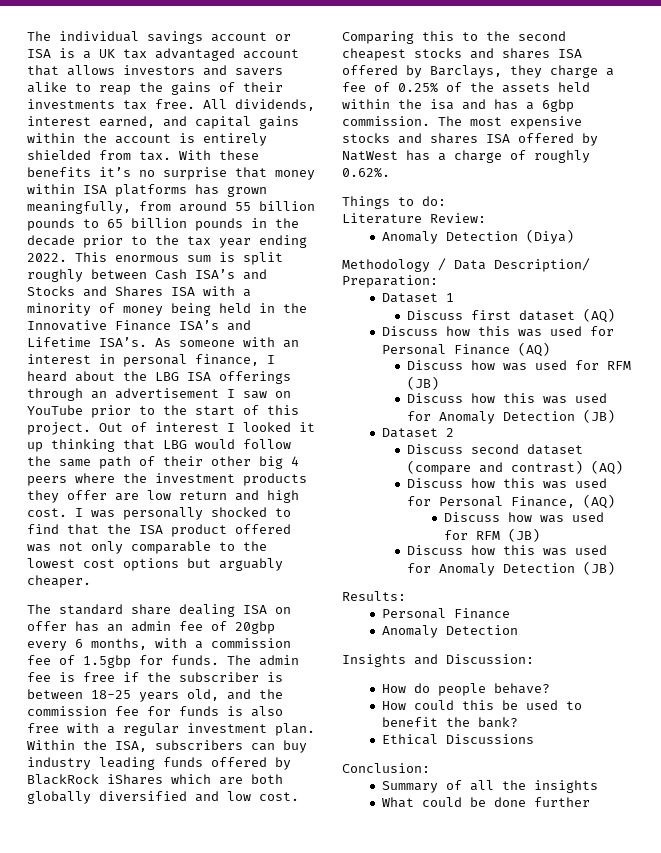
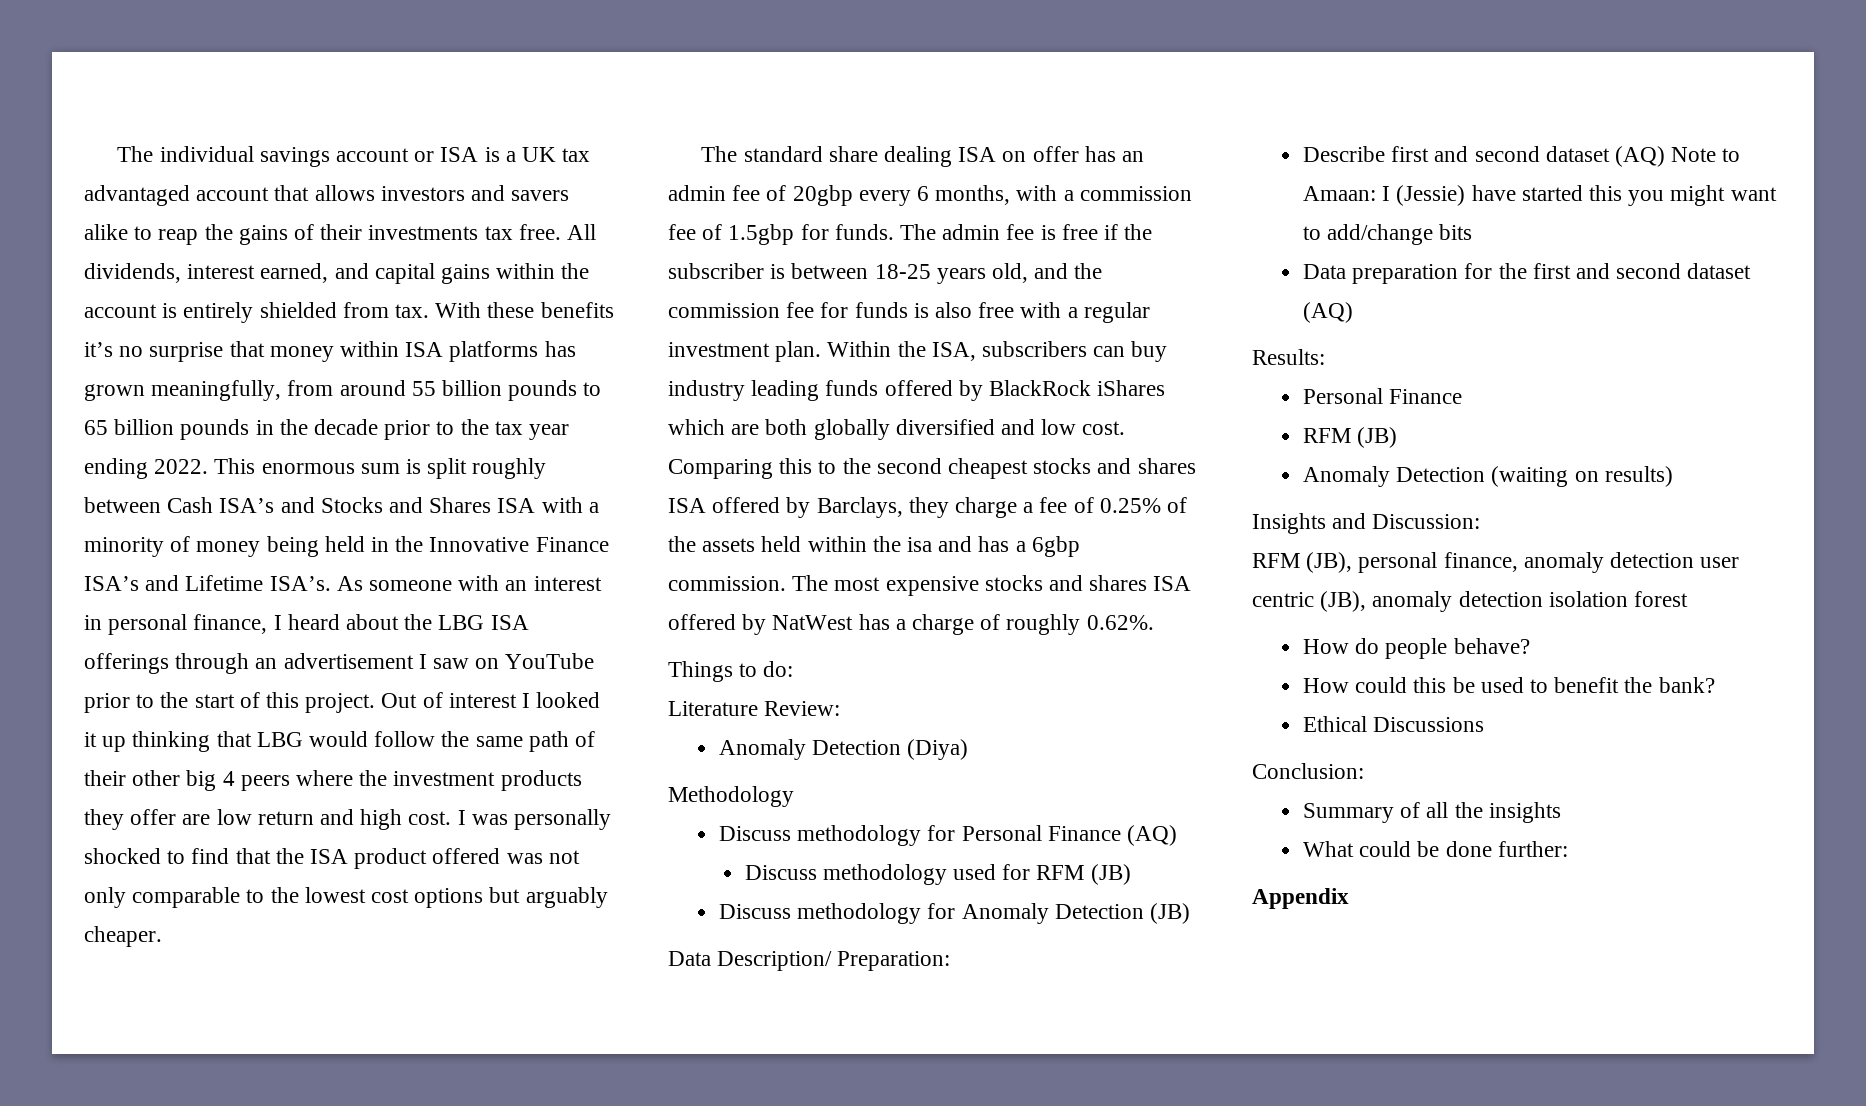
- Methodology / Data Description/ Preparation:
- Dataset 1
- Discuss first dataset (AQ)
- Discuss how this was used for Personal Finance (AQ)
- Discuss how was used for RFM (JB)
- Discuss how this was used for Anomaly Detection (JB)
- Dataset 2
- Discuss second dataset (compare and contrast) (AQ)
- Discuss how this was used for Personal Finance, (AQ)
- Discuss how was used for RFM (JB)
- Discuss how this was used for Anomaly Detection (JB)
+ Methodology
+ Discuss methodology for Personal Finance (AQ)
+ Discuss methodology used for RFM (JB)
+ Discuss methodology for Anomaly Detection (JB)
+ Data Description/ Preparation:
+ Describe first and second dataset (AQ) Note to Amaan: I (Jessie) have started this you might want to add/change bits
+ Data preparation for the first and second dataset (AQ)
  Results:
  Personal Finance
- Anomaly Detection
+ RFM (JB)
+ Anomaly Detection (waiting on results)
+ RFM (JB), personal finance, anomaly detection user centric (JB), anomaly detection isolation forest
- What could be done further
+ What could be done further:
+ Appendix

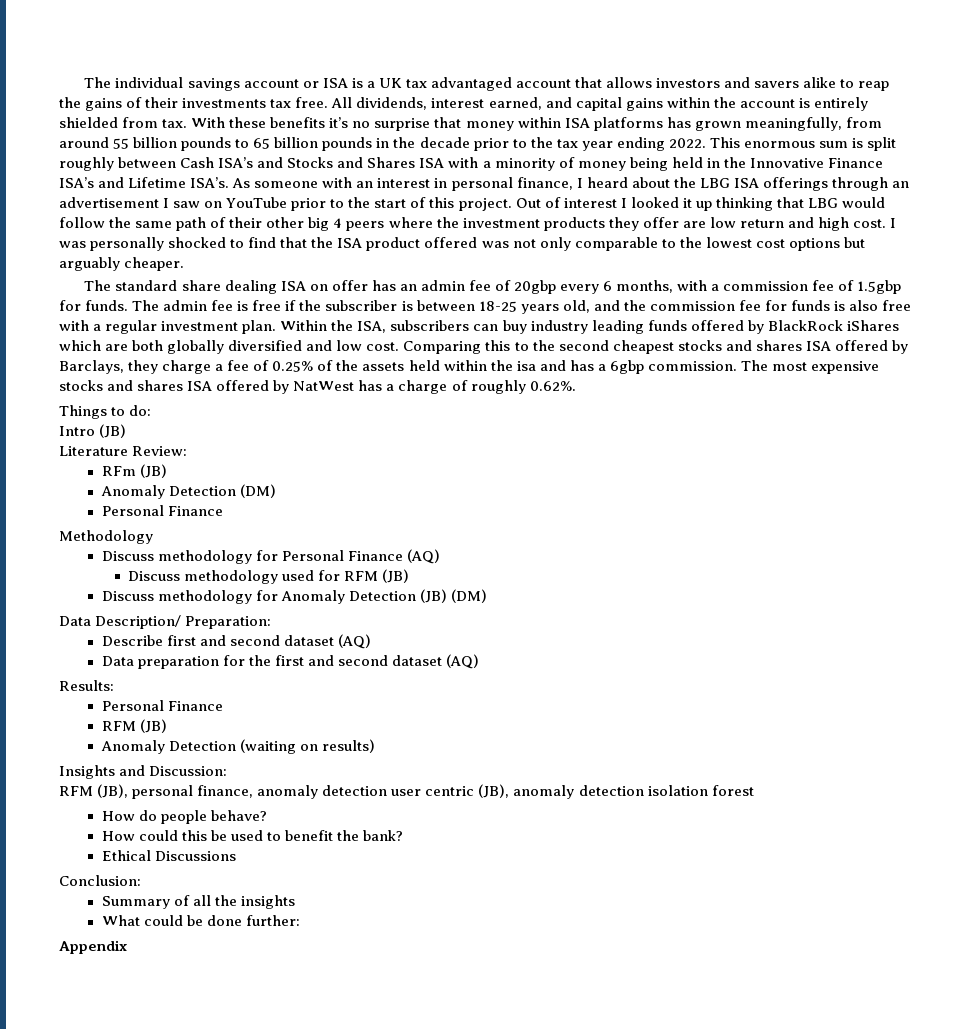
+ Intro (JB)
- Anomaly Detection (Diya)
+ RFm (JB)
+ Anomaly Detection (DM)
+ Personal Finance
- Discuss methodology for Anomaly Detection (JB)
+ Discuss methodology for Anomaly Detection (JB) (DM)
- Describe first and second dataset (AQ) Note to Amaan: I (Jessie) have started this you might want to add/change bits
+ Describe first and second dataset (AQ)

